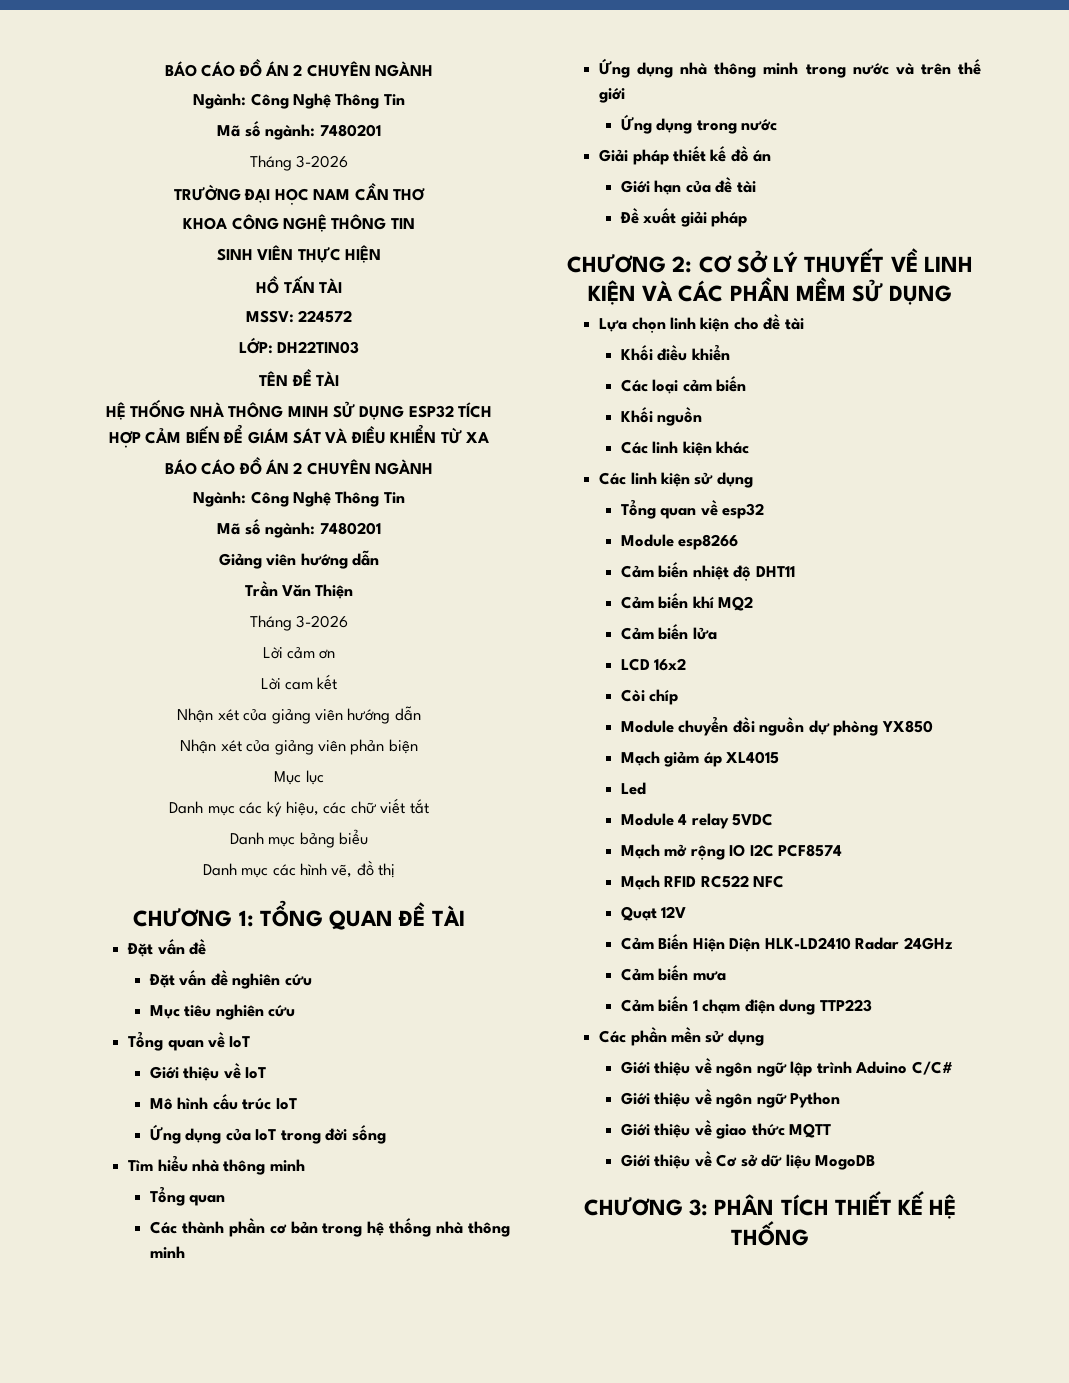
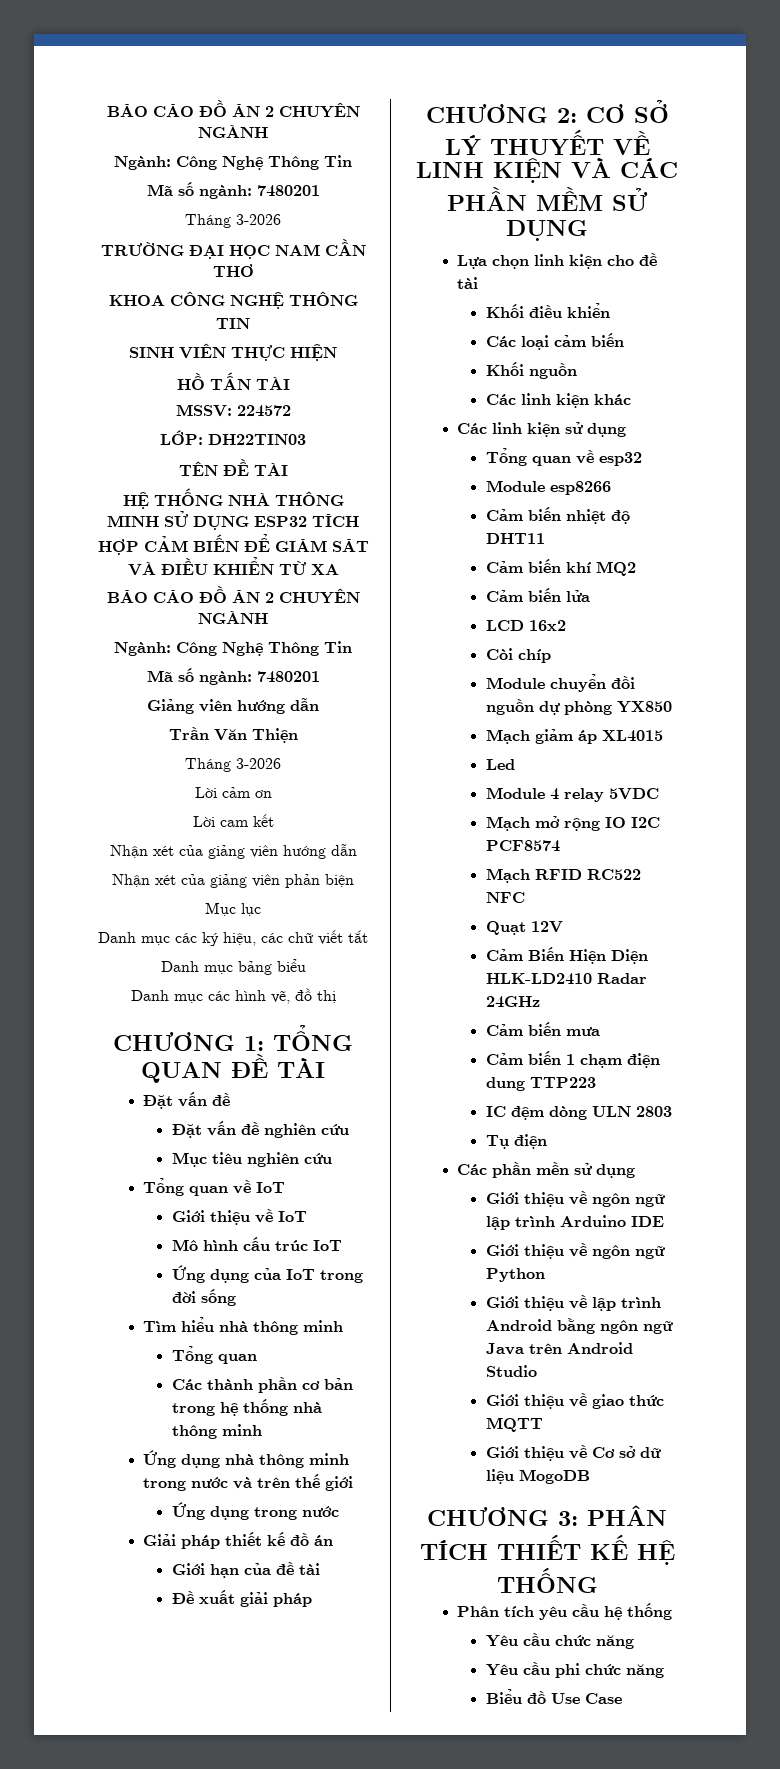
+ IC đệm dòng ULN 2803
+ Tụ điện
- Giới thiệu về ngôn ngữ lập trình Aduino C/C#
+ Giới thiệu về ngôn ngữ lập trình Arduino IDE
+ Giới thiệu về lập trình Android bằng ngôn ngữ Java trên Android Studio
+ Phân tích yêu cầu hệ thống
+ Yêu cầu chức năng
+ Yêu cầu phi chức năng
+ Biểu đồ Use Case

